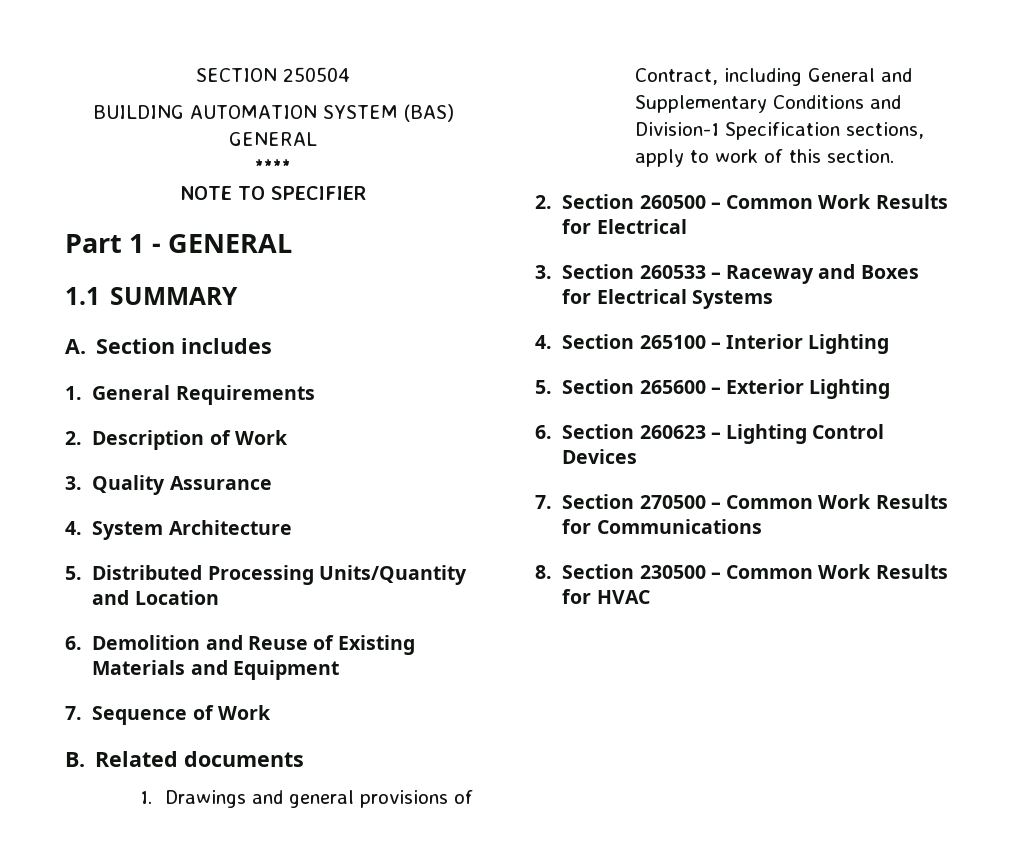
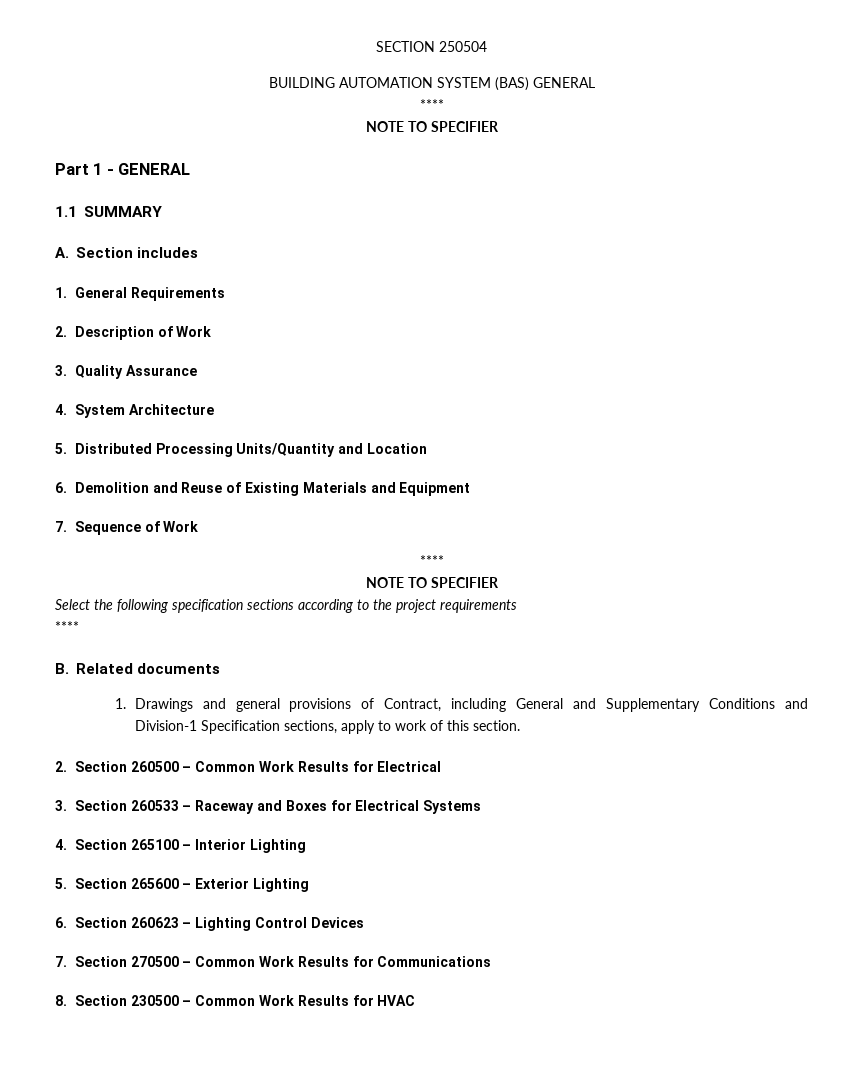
  7. Sequence of Work
+ ****
+ NOTE TO SPECIFIER
+ Select the following specification sections according to the project requirements
+ ****

